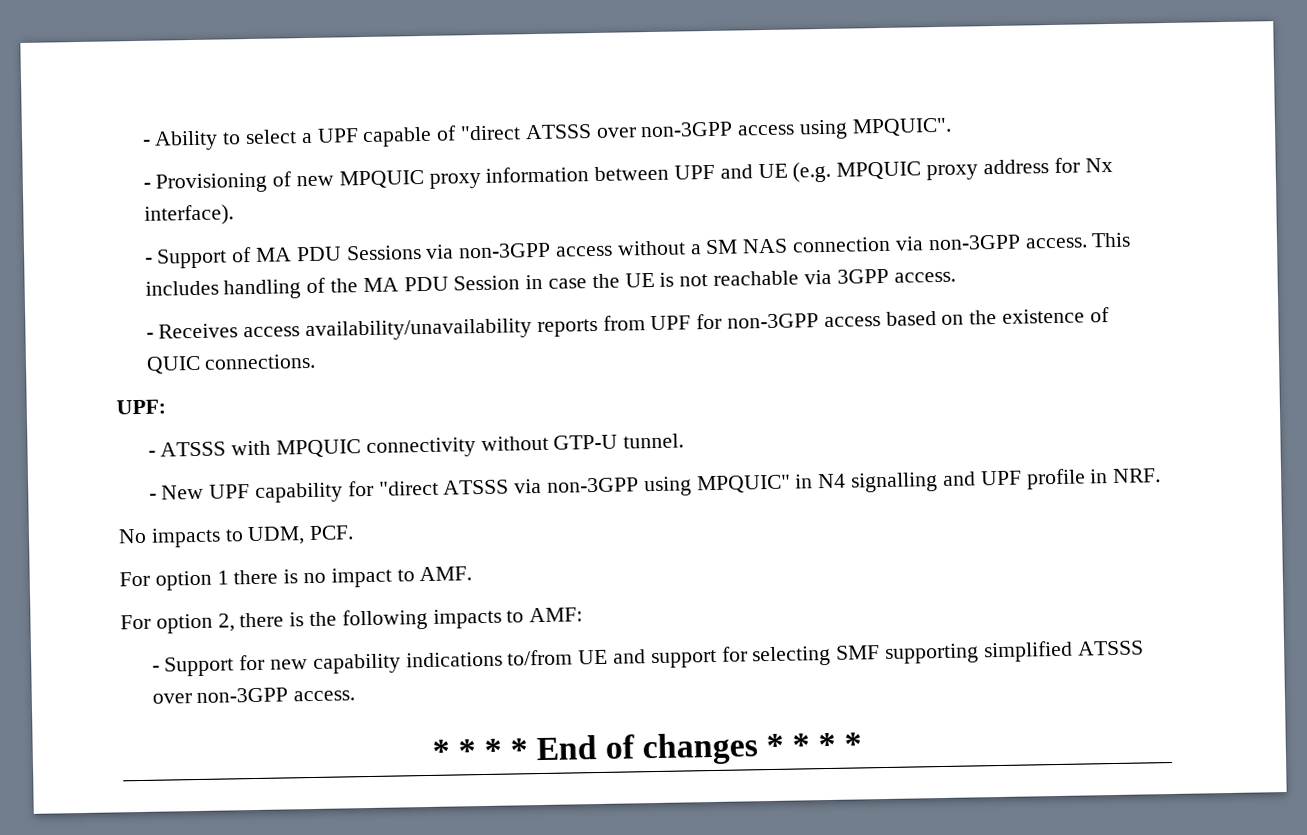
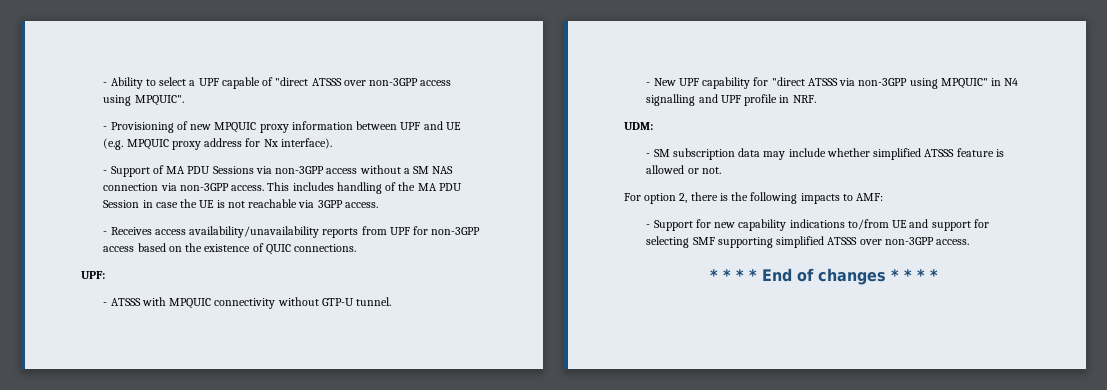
- No impacts to UDM, PCF.
- For option 1 there is no impact to AMF.
+ UDM:
+ - SM subscription data may include whether simplified ATSSS feature is allowed or not.

